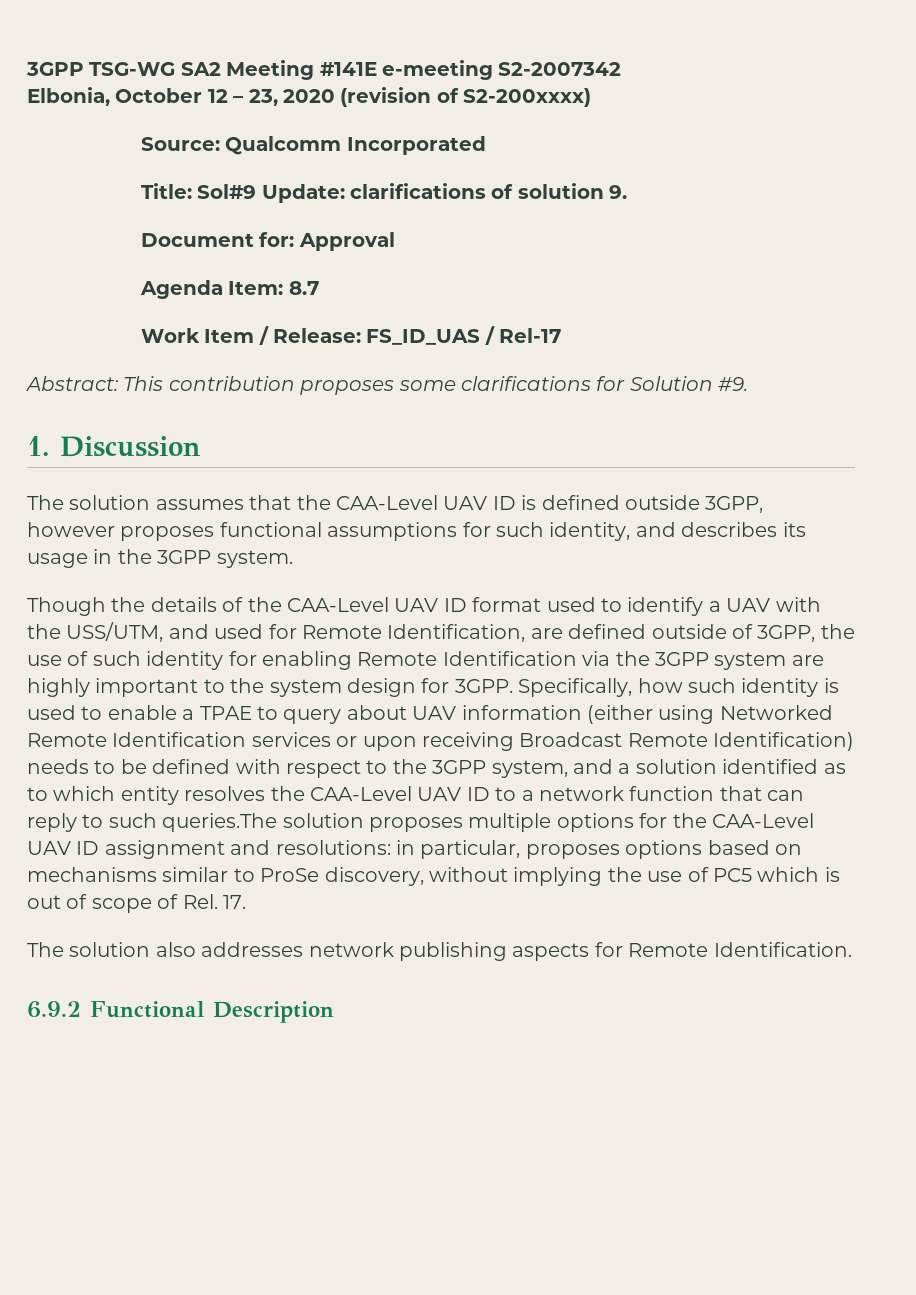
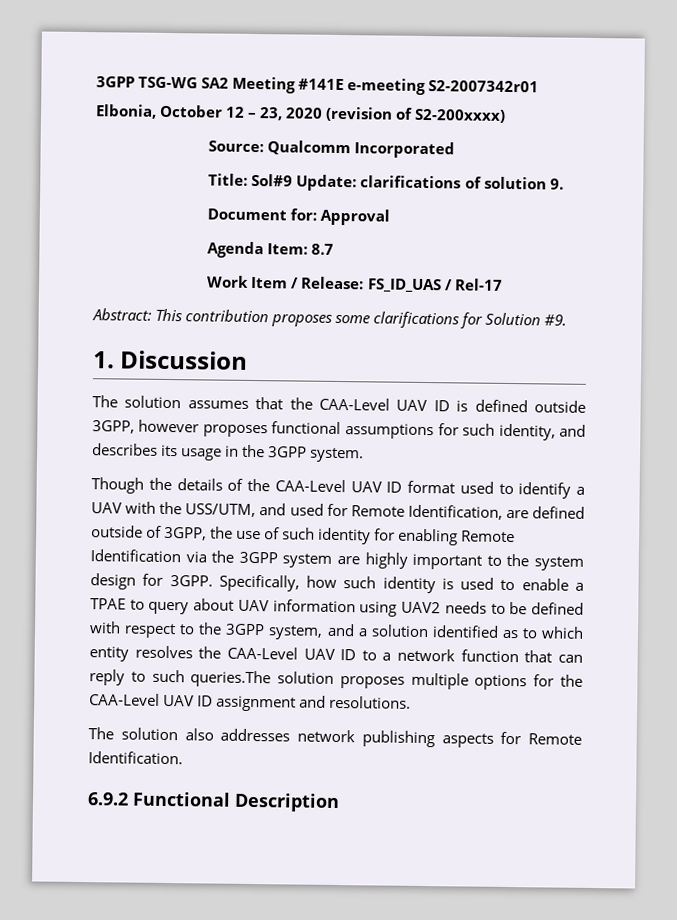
- 3GPP TSG-WG SA2 Meeting #141E e-meeting S2-2007342
+ 3GPP TSG-WG SA2 Meeting #141E e-meeting S2-2007342r01
- Specifically, how such identity is used to enable a TPAE to query about UAV information (either using Networked Remote Identification services or upon receiving Broadcast Remote Identification) needs to be defined with respect to the 3GPP system, and a solution identified as to which entity resolves the CAA-Level UAV ID to a network function that can reply to such queries.The solution proposes multiple options for the CAA-Level UAV ID assignment and resolutions: in particular, proposes options based on mechanisms similar to ProSe discovery, without implying the use of PC5 which is out of scope of Rel. 17.
+ Specifically, how such identity is used to enable a TPAE to query about UAV information using UAV2 needs to be defined with respect to the 3GPP system, and a solution identified as to which entity resolves the CAA-Level UAV ID to a network function that can reply to such queries.The solution proposes multiple options for the CAA-Level UAV ID assignment and resolutions.

